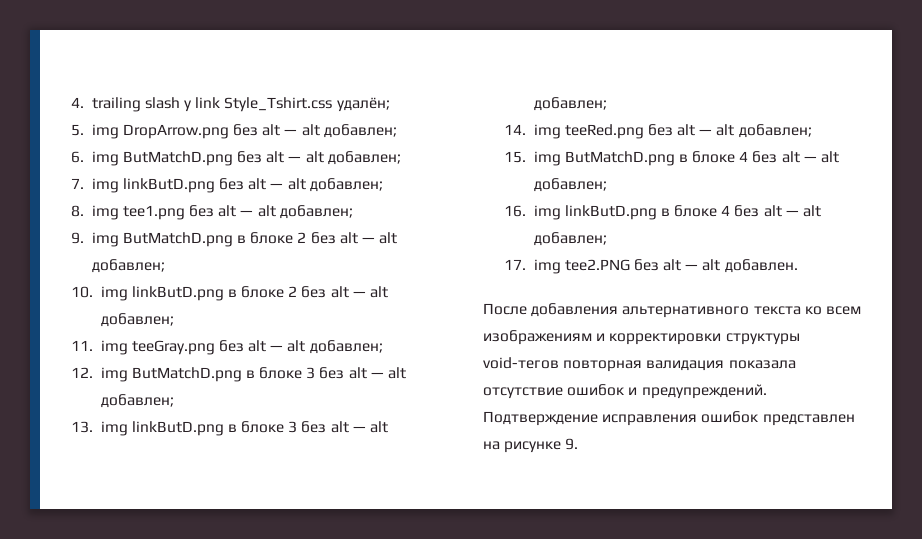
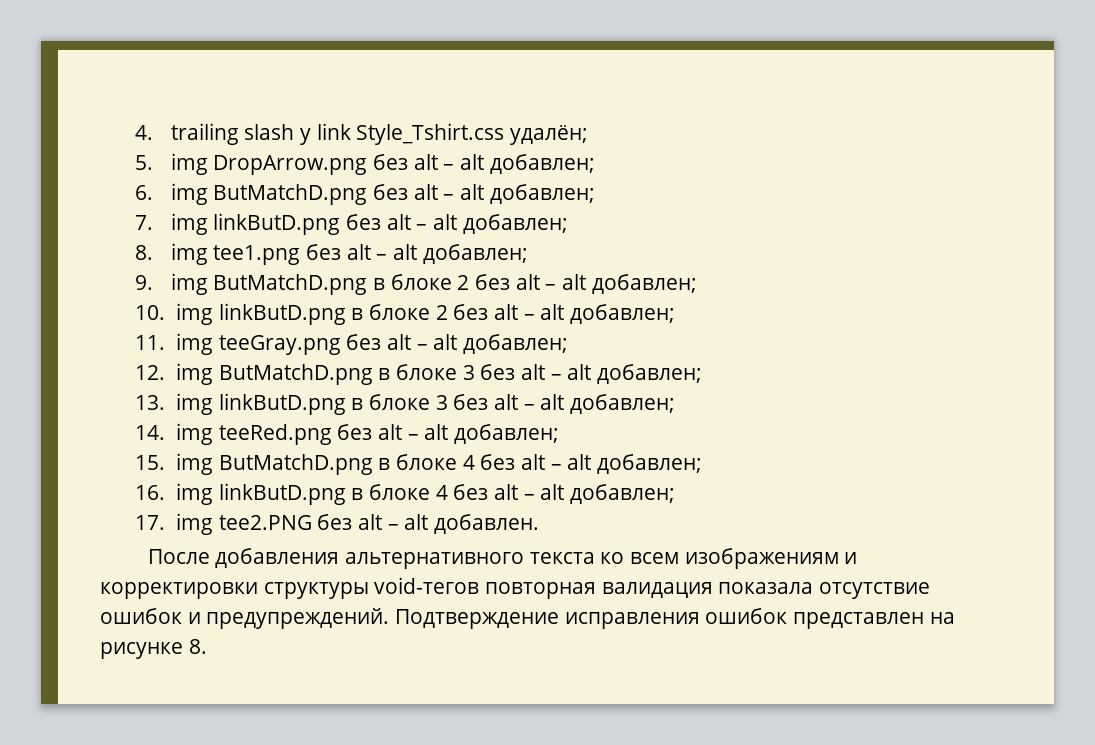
- 5. img DropArrow.png без alt — alt добавлен;
+ 5. img DropArrow.png без alt – alt добавлен;
- 6. img ButMatchD.png без alt — alt добавлен;
+ 6. img ButMatchD.png без alt – alt добавлен;
- 7. img linkButD.png без alt — alt добавлен;
+ 7. img linkButD.png без alt – alt добавлен;
- 8. img tee1.png без alt — alt добавлен;
+ 8. img tee1.png без alt – alt добавлен;
- 9. img ButMatchD.png в блоке 2 без alt — alt добавлен;
+ 9. img ButMatchD.png в блоке 2 без alt – alt добавлен;
- 10. img linkButD.png в блоке 2 без alt — alt добавлен;
+ 10. img linkButD.png в блоке 2 без alt – alt добавлен;
- 11. img teeGray.png без alt — alt добавлен;
+ 11. img teeGray.png без alt – alt добавлен;
- 12. img ButMatchD.png в блоке 3 без alt — alt добавлен;
+ 12. img ButMatchD.png в блоке 3 без alt – alt добавлен;
- 13. img linkButD.png в блоке 3 без alt — alt добавлен;
+ 13. img linkButD.png в блоке 3 без alt – alt добавлен;
- 14. img teeRed.png без alt — alt добавлен;
+ 14. img teeRed.png без alt – alt добавлен;
- 15. img ButMatchD.png в блоке 4 без alt — alt добавлен;
+ 15. img ButMatchD.png в блоке 4 без alt – alt добавлен;
- 16. img linkButD.png в блоке 4 без alt — alt добавлен;
+ 16. img linkButD.png в блоке 4 без alt – alt добавлен;
- 17. img tee2.PNG без alt — alt добавлен.
+ 17. img tee2.PNG без alt – alt добавлен.
- Подтверждение исправления ошибок представлен на рисунке 9.
+ Подтверждение исправления ошибок представлен на рисунке 8.

